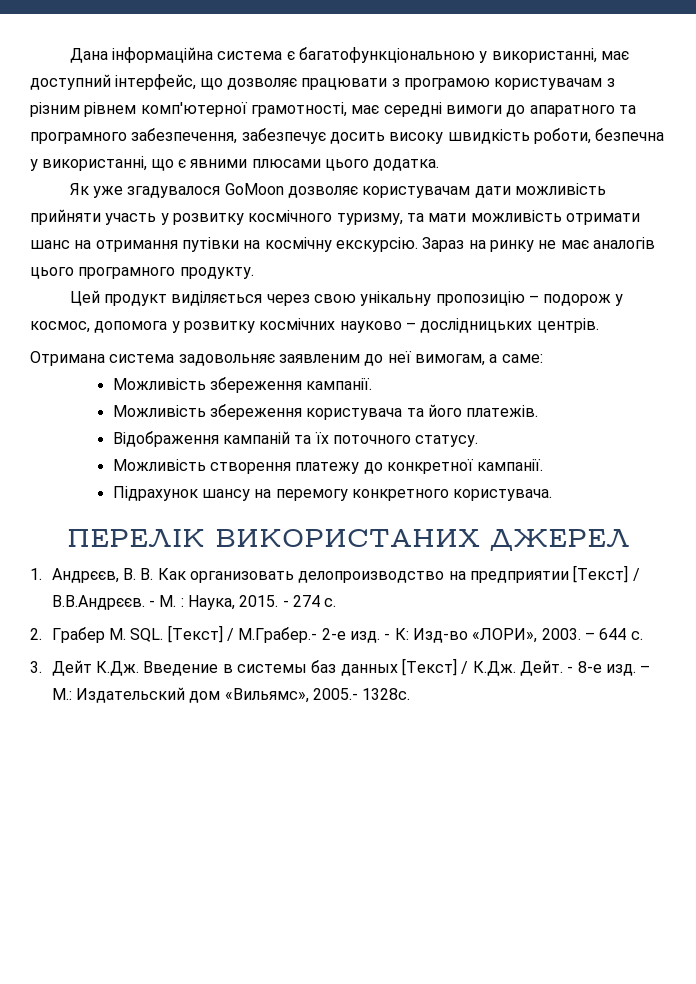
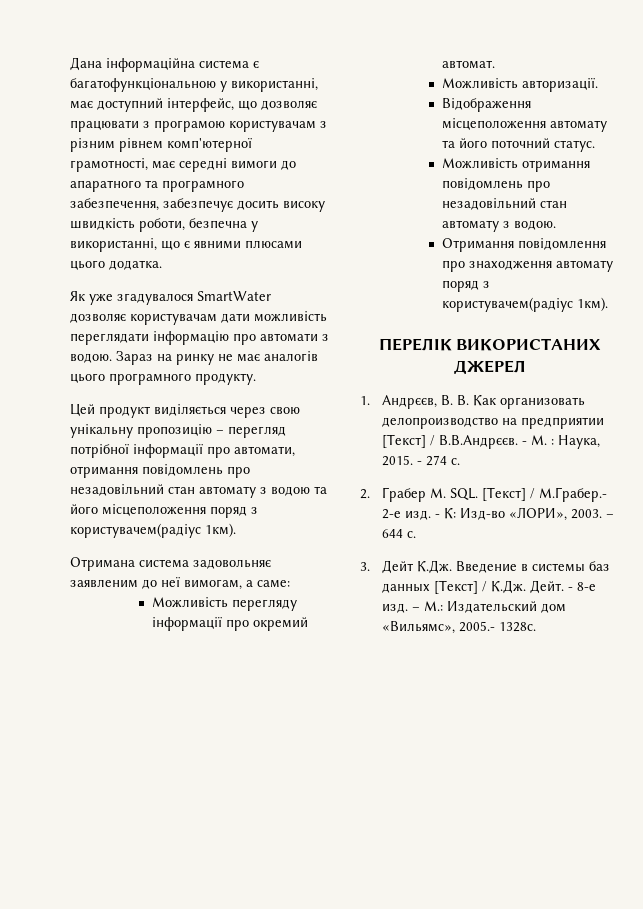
- Як уже згадувалося GoMoon дозволяє користувачам дати можливість прийняти участь у розвитку космічного туризму, та мати можливість отримати шанс на отримання путівки на космічну екскурсію.
+ Як уже згадувалося SmartWater дозволяє користувачам дати можливість переглядати інформацію про автомати з водою.
- Цей продукт виділяється через свою унікальну пропозицію – подорож у космос, допомога у розвитку космічних науково – дослідницьких центрів.
+ Цей продукт виділяється через свою унікальну пропозицію – перегляд потрібної інформації про автомати, отримання повідомлень про незадовільний стан автомату з водою та його місцеположення поряд з користувачем(радіус 1км).
- Можливість збереження кампанії.
- Можливість збереження користувача та його платежів.
- Відображення кампаній та їх поточного статусу.
- Можливість створення платежу до конкретної кампанії.
- Підрахунок шансу на перемогу конкретного користувача.
+ Можливість перегляду інформації про окремий автомат.
+ Можливість авторизації.
+ Відображення місцеположення автомату та його поточний статус.
+ Можливість отримання повідомлень про незадовільний стан автомату з водою.
+ Отримання повідомлення про знаходження автомату поряд з користувачем(радіус 1км).

